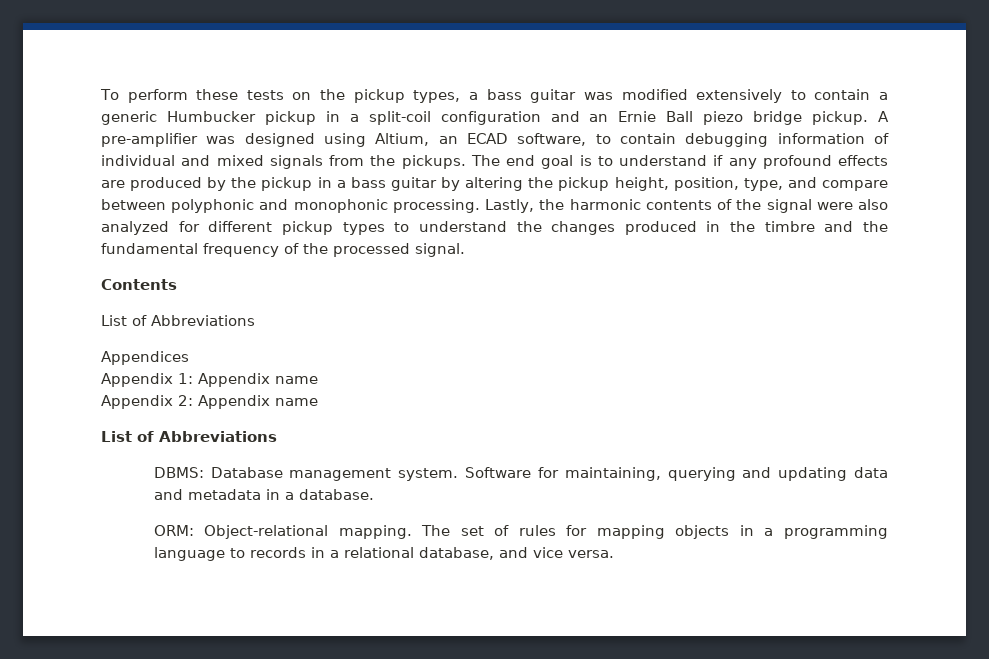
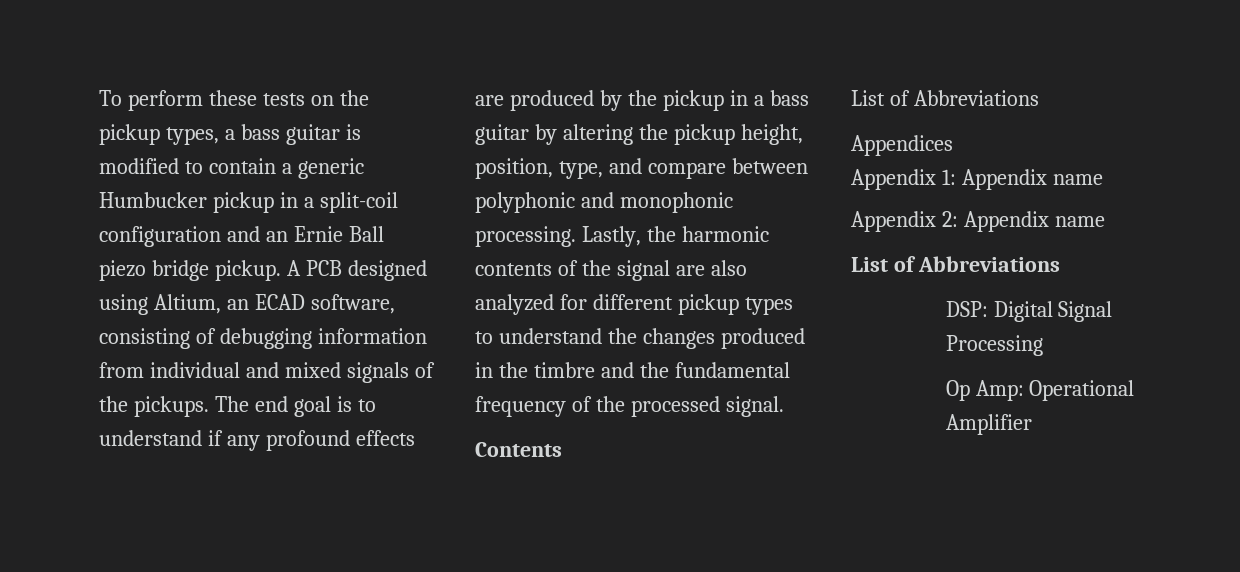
- To perform these tests on the pickup types, a bass guitar was modified extensively to contain a generic Humbucker pickup in a split-coil configuration and an Ernie Ball piezo bridge pickup.
+ To perform these tests on the pickup types, a bass guitar is modified to contain a generic Humbucker pickup in a split-coil configuration and an Ernie Ball piezo bridge pickup.
- A pre-amplifier was designed using Altium, an ECAD software, to contain debugging information of individual and mixed signals from the pickups.
+ A PCB designed using Altium, an ECAD software, consisting of debugging information from individual and mixed signals of the pickups.
- Lastly, the harmonic contents of the signal were also analyzed for different pickup types to understand the changes produced in the timbre and the fundamental frequency of the processed signal.
+ Lastly, the harmonic contents of the signal are also analyzed for different pickup types to understand the changes produced in the timbre and the fundamental frequency of the processed signal.
- DBMS: Database management system. Software for maintaining, querying and updating data and metadata in a database.
- ORM: Object-relational mapping. The set of rules for mapping objects in a programming language to records in a relational database, and vice versa.
+ DSP: Digital Signal Processing
+ Op Amp: Operational Amplifier

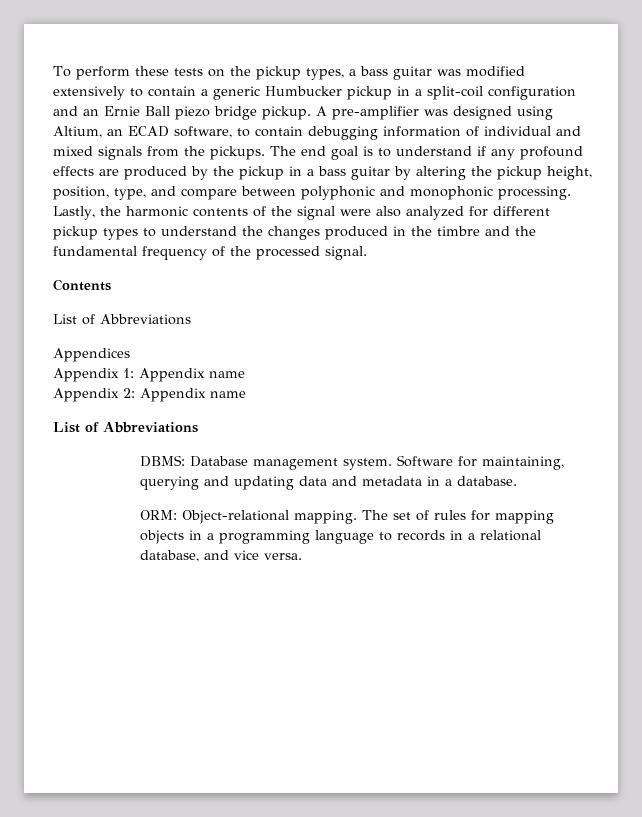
- To perform these tests on the pickup types, a bass guitar is modified to contain a generic Humbucker pickup in a split-coil configuration and an Ernie Ball piezo bridge pickup.
+ To perform these tests on the pickup types, a bass guitar was modified extensively to contain a generic Humbucker pickup in a split-coil configuration and an Ernie Ball piezo bridge pickup.
- A PCB designed using Altium, an ECAD software, consisting of debugging information from individual and mixed signals of the pickups.
+ A pre-amplifier was designed using Altium, an ECAD software, to contain debugging information of individual and mixed signals from the pickups.
- Lastly, the harmonic contents of the signal are also analyzed for different pickup types to understand the changes produced in the timbre and the fundamental frequency of the processed signal.
+ Lastly, the harmonic contents of the signal were also analyzed for different pickup types to understand the changes produced in the timbre and the fundamental frequency of the processed signal.
- DSP: Digital Signal Processing
- Op Amp: Operational Amplifier
+ DBMS: Database management system. Software for maintaining, querying and updating data and metadata in a database.
+ ORM: Object-relational mapping. The set of rules for mapping objects in a programming language to records in a relational database, and vice versa.

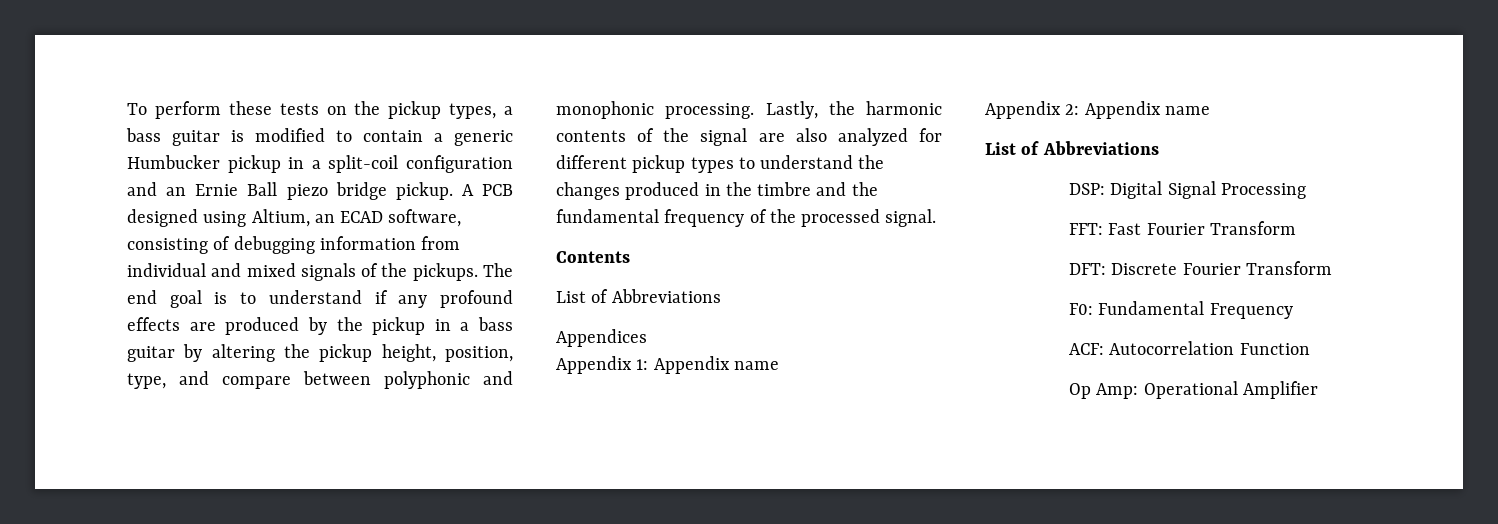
- To perform these tests on the pickup types, a bass guitar was modified extensively to contain a generic Humbucker pickup in a split-coil configuration and an Ernie Ball piezo bridge pickup.
+ To perform these tests on the pickup types, a bass guitar is modified to contain a generic Humbucker pickup in a split-coil configuration and an Ernie Ball piezo bridge pickup.
- A pre-amplifier was designed using Altium, an ECAD software, to contain debugging information of individual and mixed signals from the pickups.
+ A PCB designed using Altium, an ECAD software, consisting of debugging information from individual and mixed signals of the pickups.
- Lastly, the harmonic contents of the signal were also analyzed for different pickup types to understand the changes produced in the timbre and the fundamental frequency of the processed signal.
+ Lastly, the harmonic contents of the signal are also analyzed for different pickup types to understand the changes produced in the timbre and the fundamental frequency of the processed signal.
- DBMS: Database management system. Software for maintaining, querying and updating data and metadata in a database.
- ORM: Object-relational mapping. The set of rules for mapping objects in a programming language to records in a relational database, and vice versa.
+ DSP: Digital Signal Processing
+ FFT: Fast Fourier Transform
+ DFT: Discrete Fourier Transform
+ F0: Fundamental Frequency
+ ACF: Autocorrelation Function
+ Op Amp: Operational Amplifier

